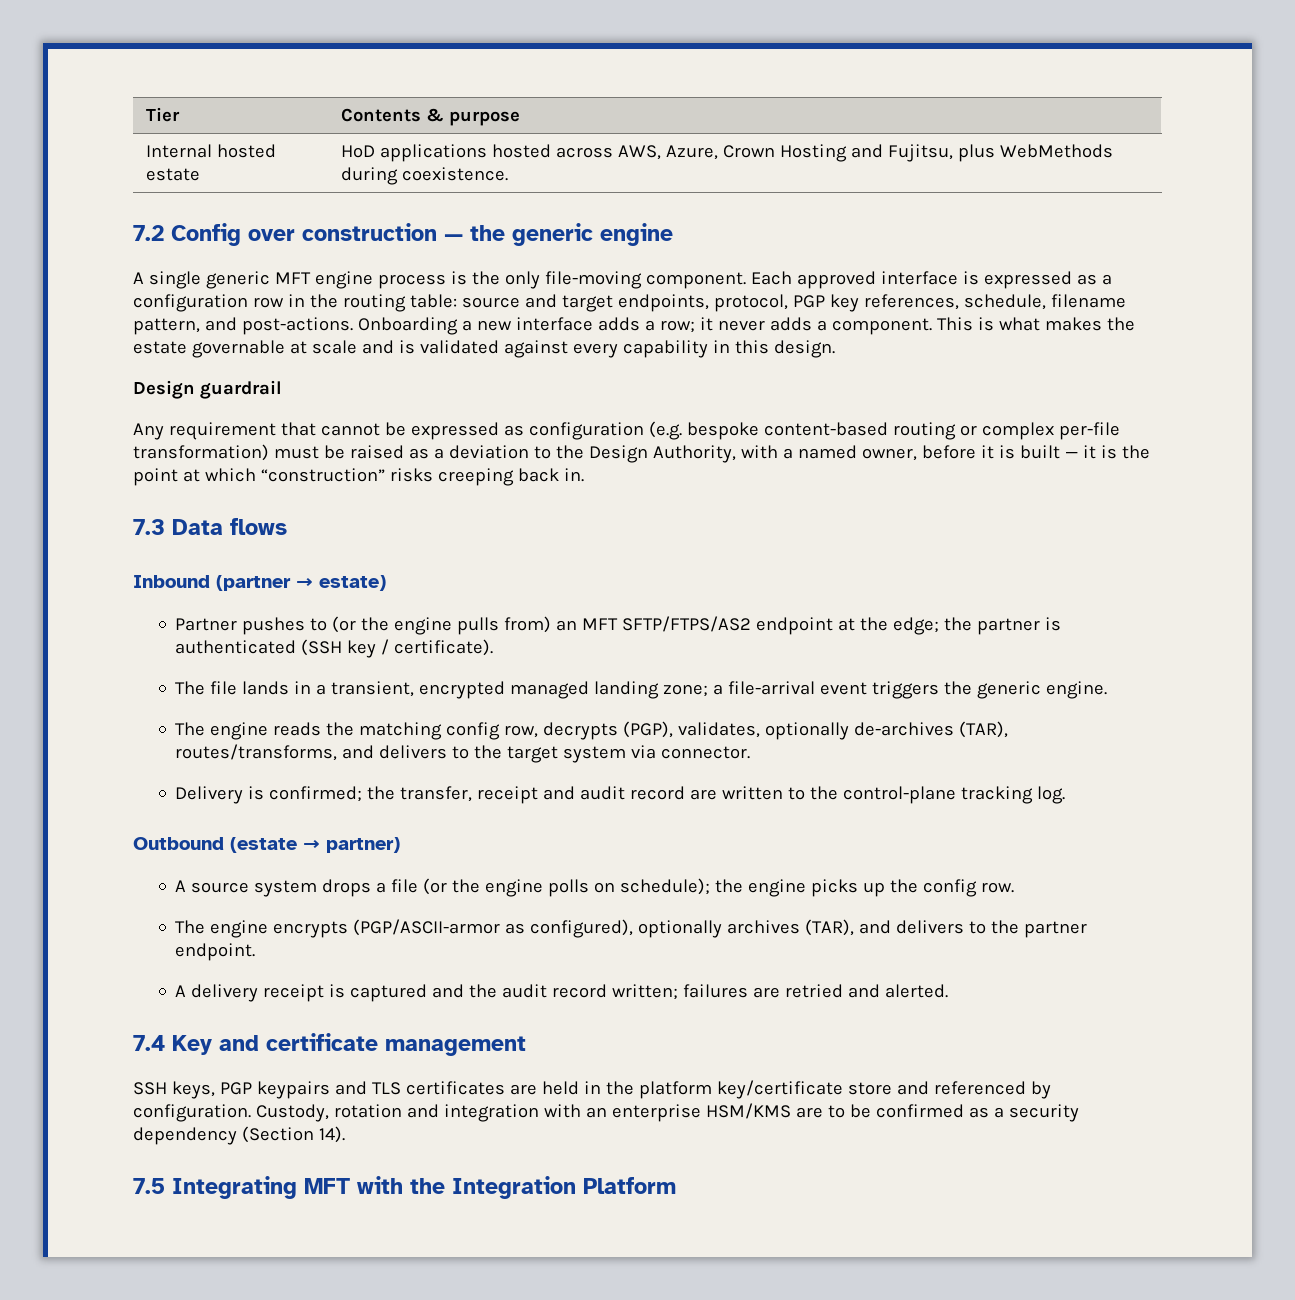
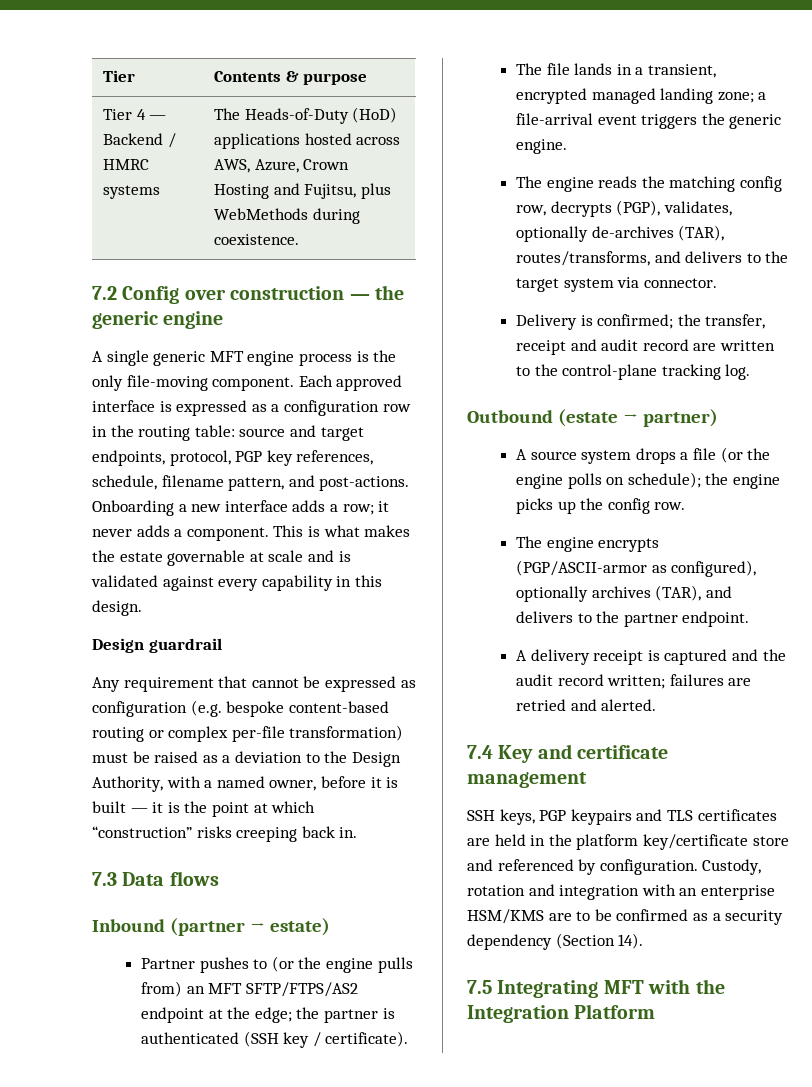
- Internal hosted estate | HoD applications hosted across AWS, Azure, Crown Hosting and Fujitsu, plus WebMethods during coexistence.
+ Tier 4 — Backend / HMRC systems | The Heads-of-Duty (HoD) applications hosted across AWS, Azure, Crown Hosting and Fujitsu, plus WebMethods during coexistence.

